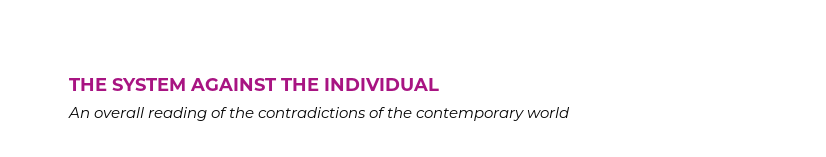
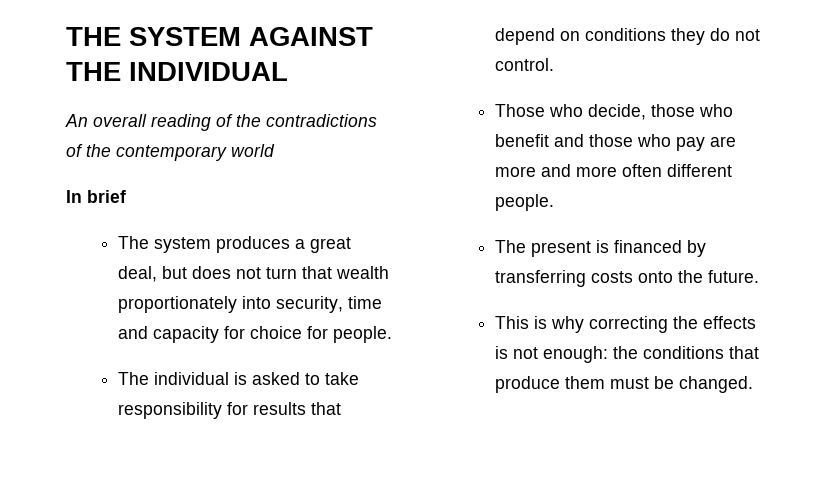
+ In brief
+ The system produces a great deal, but does not turn that wealth proportionately into security, time and capacity for choice for people.
+ The individual is asked to take responsibility for results that depend on conditions they do not control.
+ Those who decide, those who benefit and those who pay are more and more often different people.
+ The present is financed by transferring costs onto the future.
+ This is why correcting the effects is not enough: the conditions that produce them must be changed.

